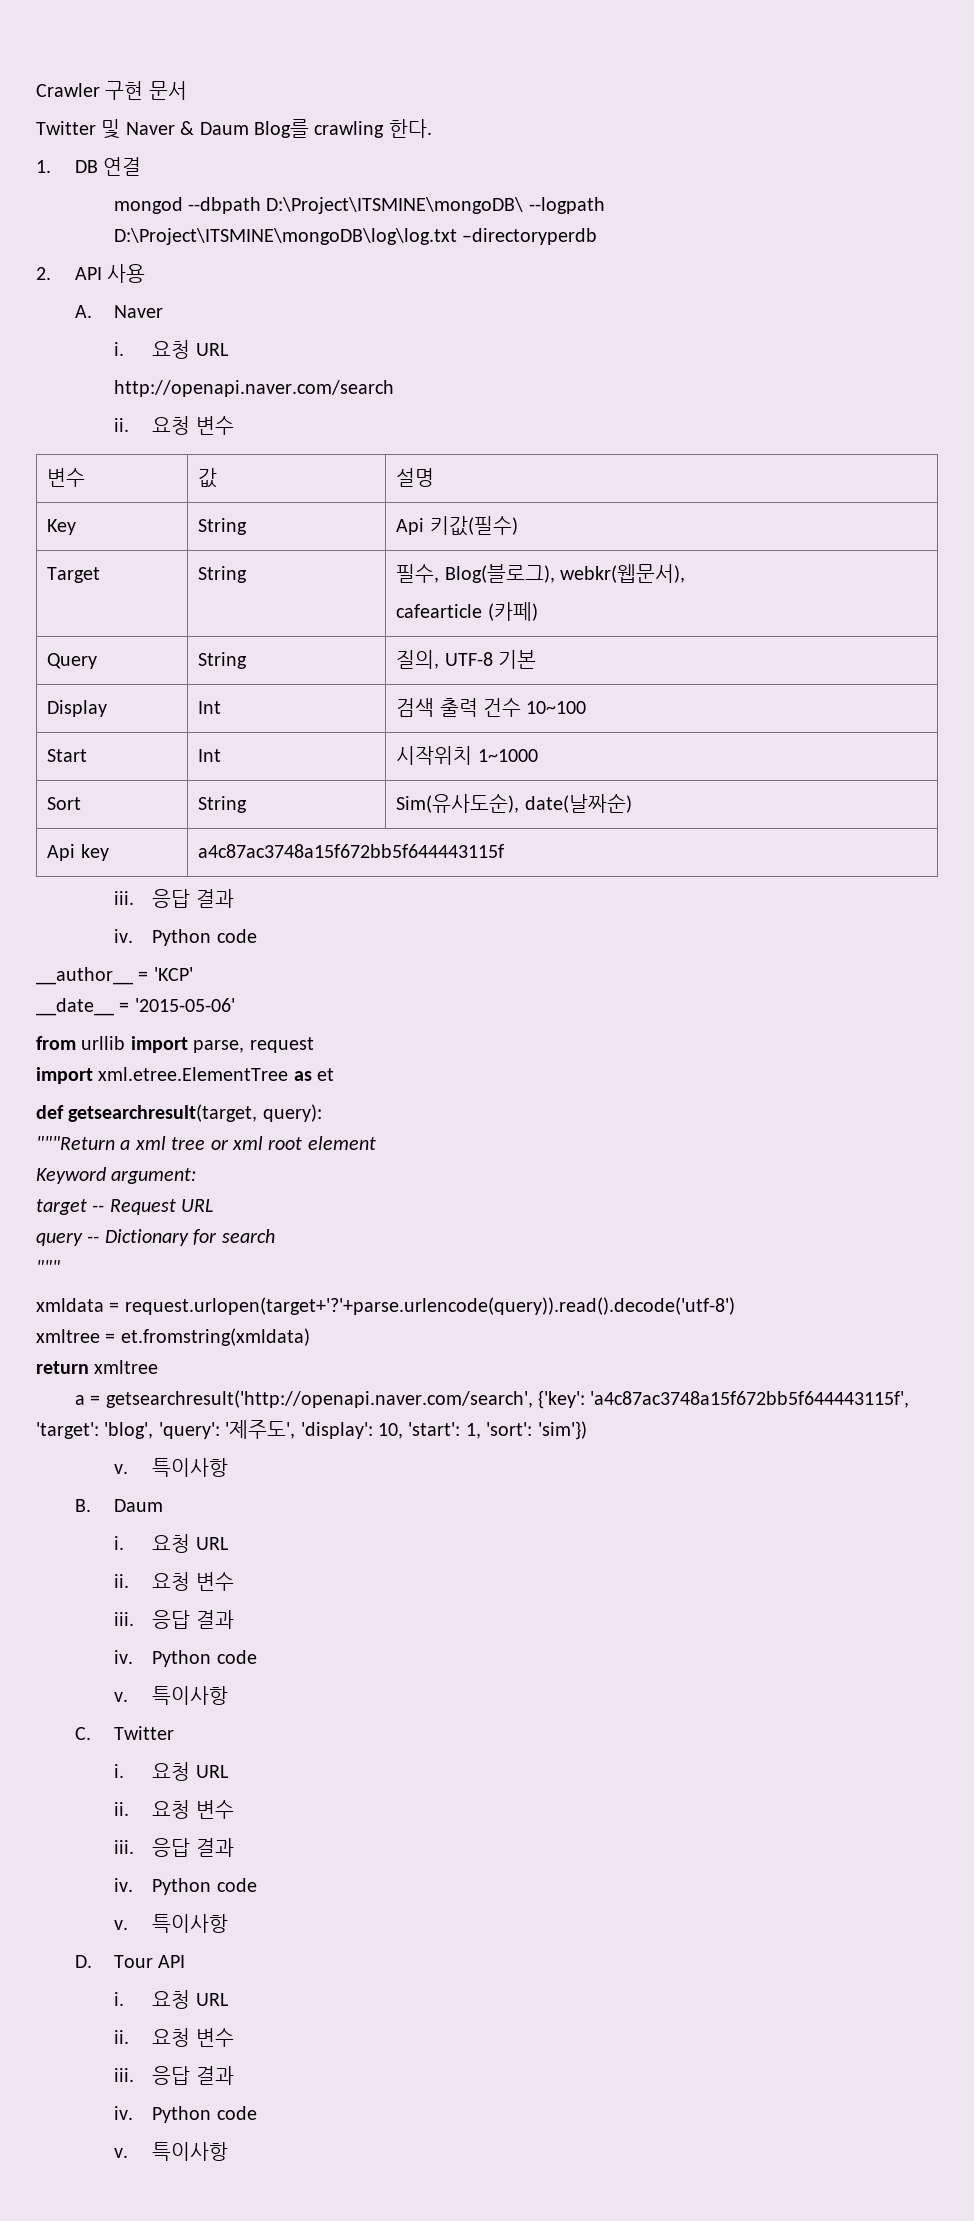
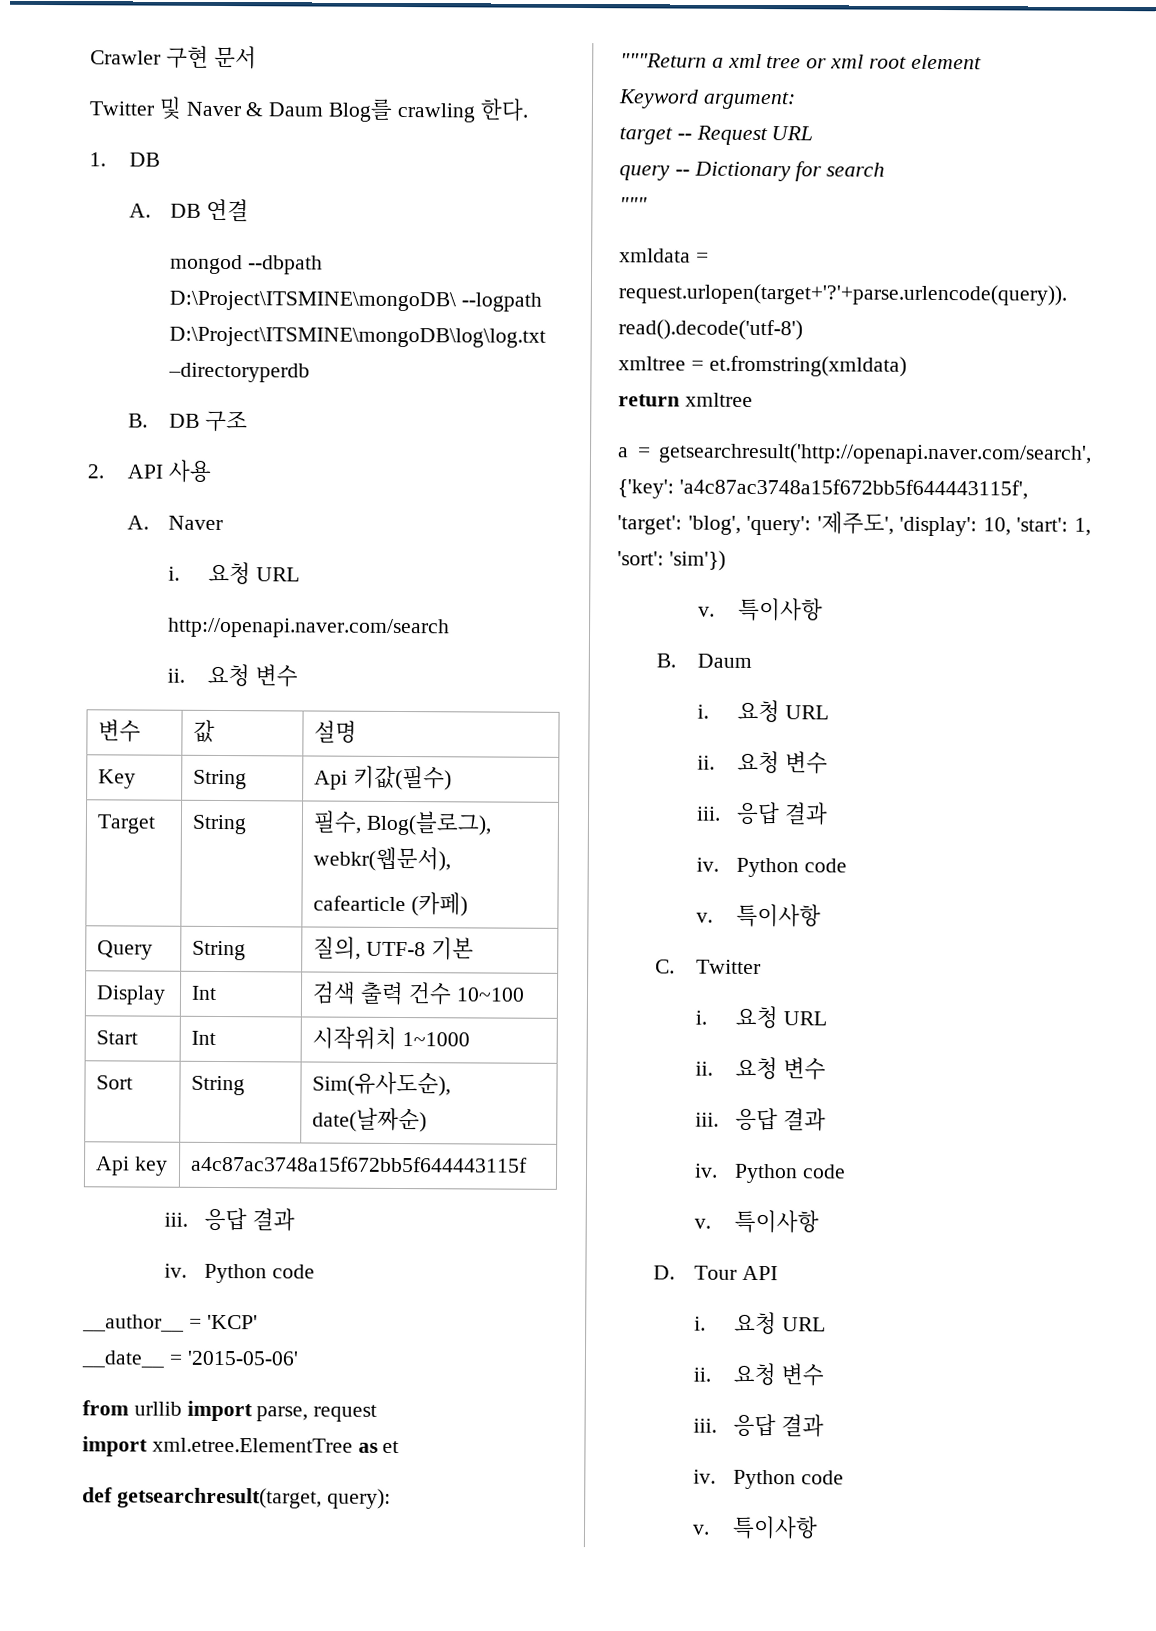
- 1. DB 연결
+ 1. DB
+ A. DB 연결
+ B. DB 구조

